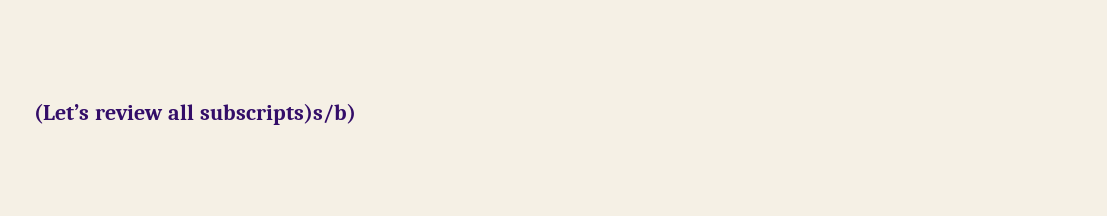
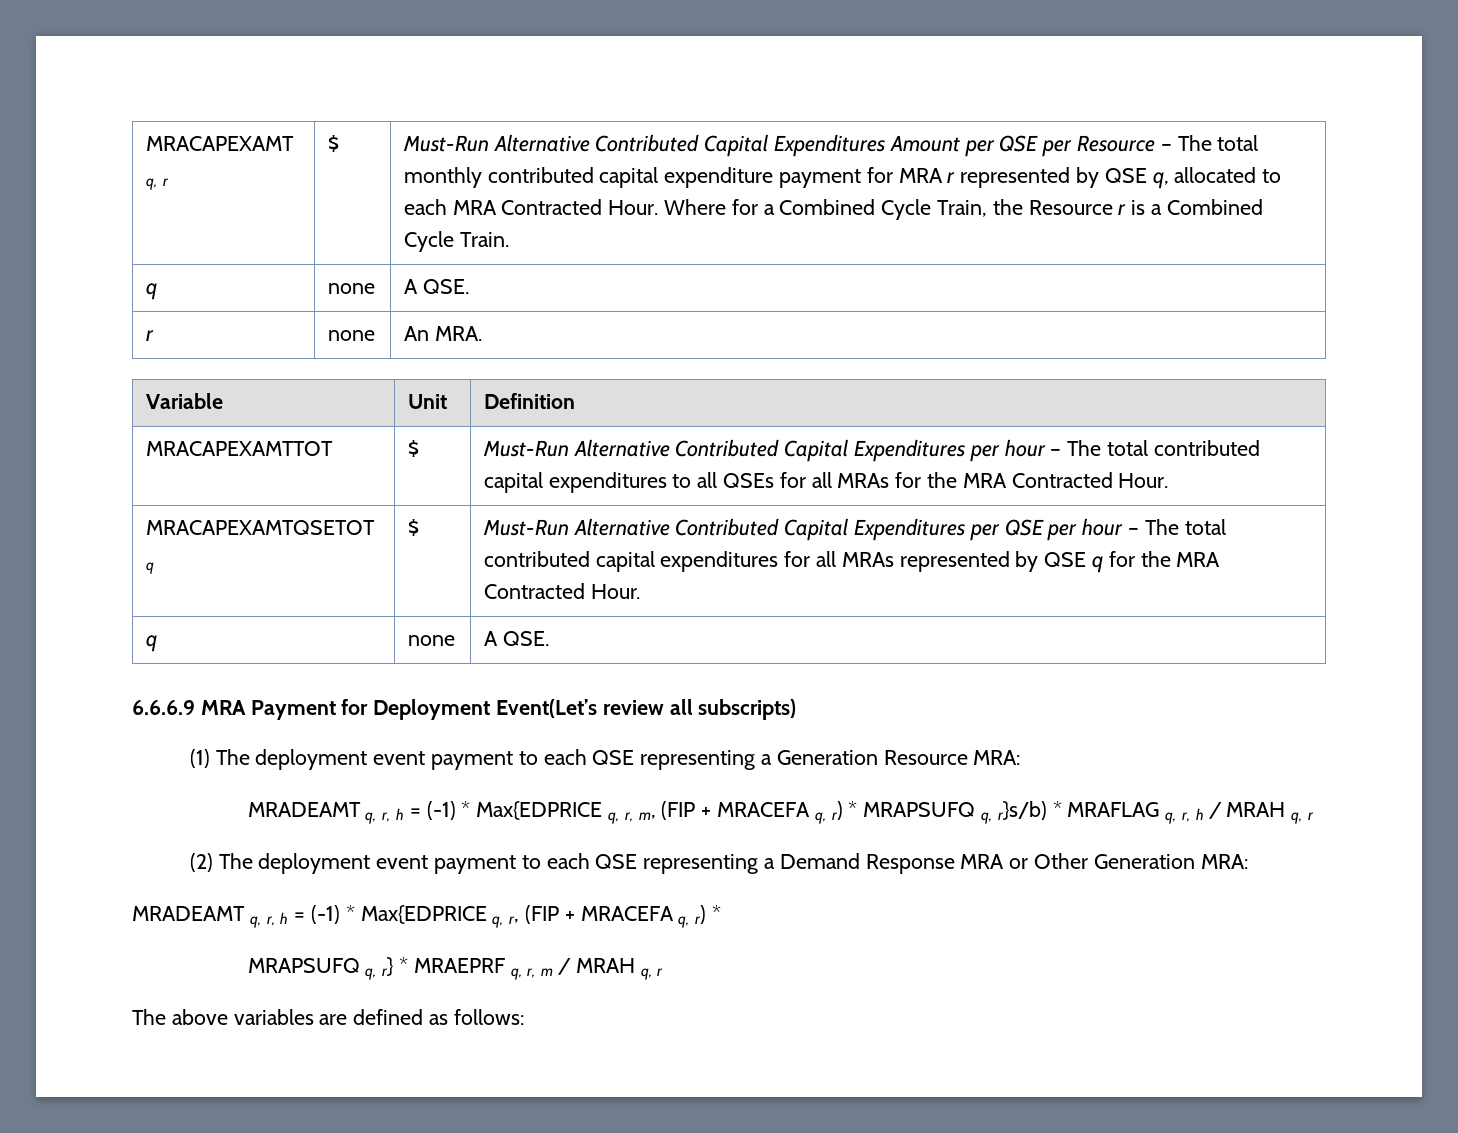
- (Let’s review all subscripts)s/b)
+ MRACAPEXAMT q, r | $ | Must-Run Alternative Contributed Capital Expenditures Amount per QSE per Resource – The total monthly contributed capital expenditure payment for MRA r represented by QSE q, allocated to each MRA Contracted Hour. Where for a Combined Cycle Train, the Resource r is a Combined Cycle Train.
+ q | none | A QSE.
+ r | none | An MRA.
+ Variable | Unit | Definition
+ MRACAPEXAMTTOT | $ | Must-Run Alternative Contributed Capital Expenditures per hour – The total contributed capital expenditures to all QSEs for all MRAs for the MRA Contracted Hour.
+ MRACAPEXAMTQSETOT q | $ | Must-Run Alternative Contributed Capital Expenditures per QSE per hour – The total contributed capital expenditures for all MRAs represented by QSE q for the MRA Contracted Hour.
+ q | none | A QSE.
+ 6.6.6.9 MRA Payment for Deployment Event(Let’s review all subscripts)
+ (1) The deployment event payment to each QSE representing a Generation Resource MRA:
+ MRADEAMT q, r, h = (-1) * Max{EDPRICE q, r, m, (FIP + MRACEFA q, r) * MRAPSUFQ q, r}s/b) * MRAFLAG q, r, h / MRAH q, r
+ (2) The deployment event payment to each QSE representing a Demand Response MRA or Other Generation MRA:
+ MRADEAMT q, r, h = (-1) * Max{EDPRICE q, r, (FIP + MRACEFA q, r) *
+ MRAPSUFQ q, r} * MRAEPRF q, r, m / MRAH q, r
+ The above variables are defined as follows:

